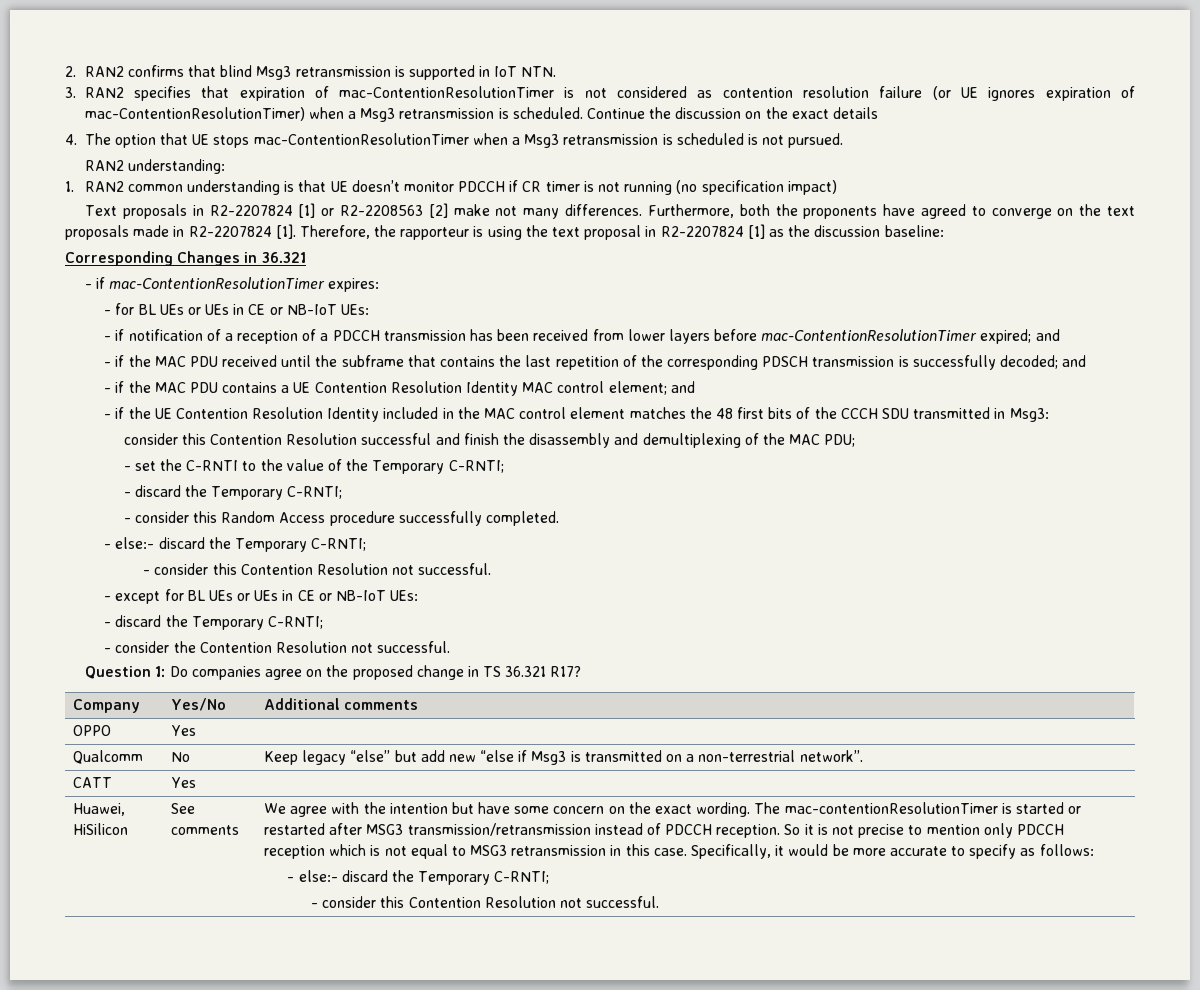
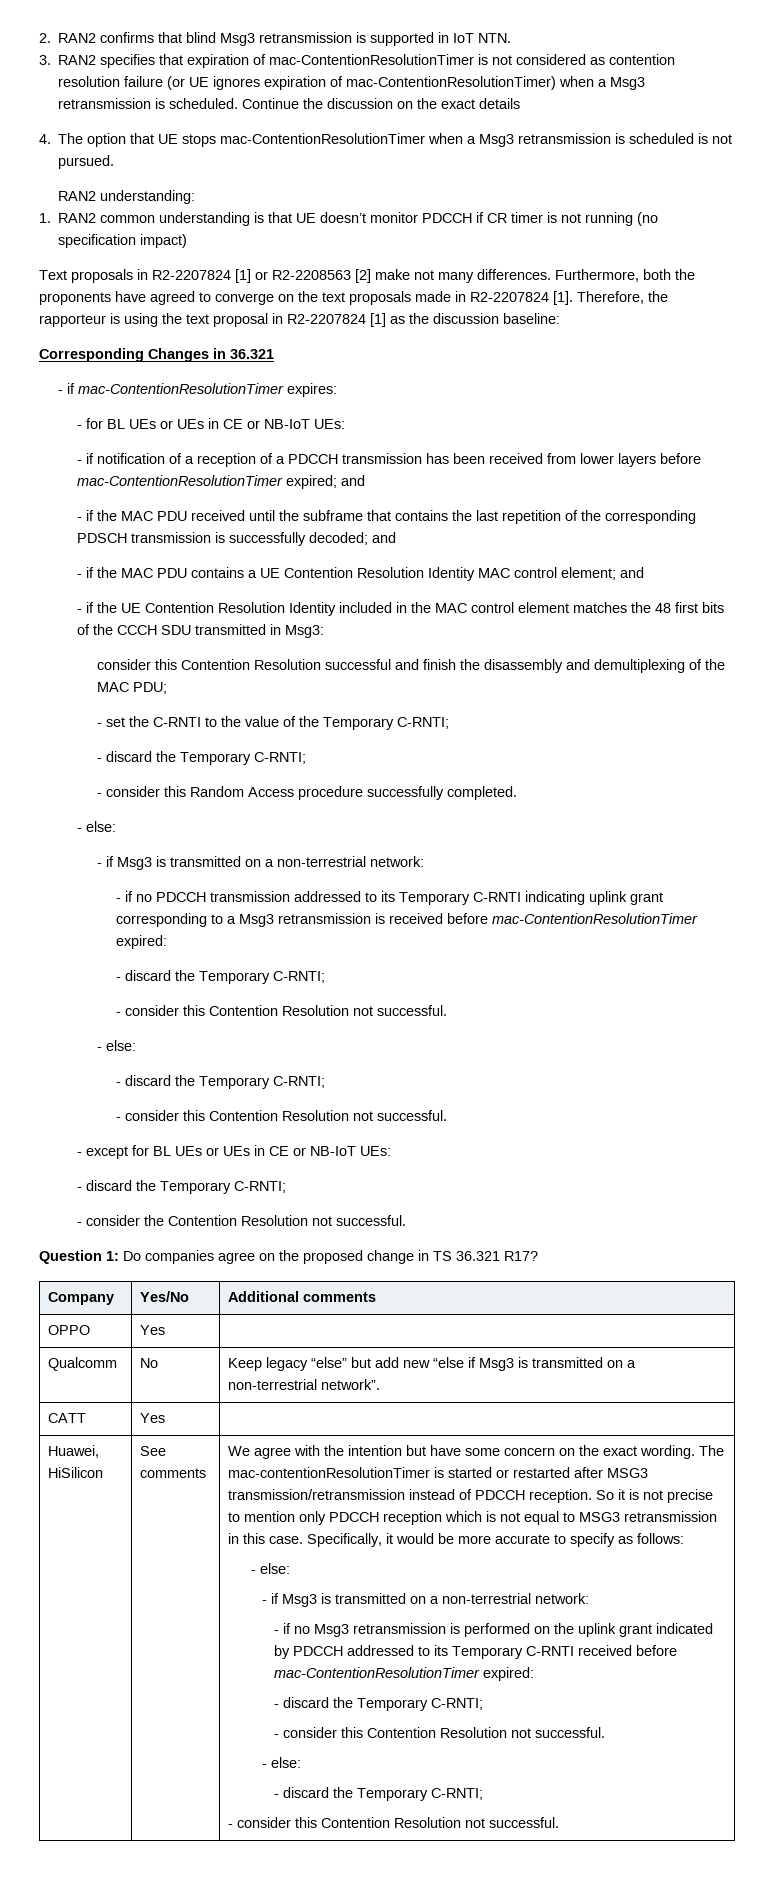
  - consider this Random Access procedure successfully completed.
- - else:- discard the Temporary C-RNTI;
+ - else:
+ - if Msg3 is transmitted on a non-terrestrial network:
+ - if no PDCCH transmission addressed to its Temporary C-RNTI indicating uplink grant corresponding to a Msg3 retransmission is received before mac-ContentionResolutionTimer expired:
+ - discard the Temporary C-RNTI;
+ - consider this Contention Resolution not successful.
+ - else:
+ - discard the Temporary C-RNTI;
  Specifically, it would be more accurate to specify as follows:
- - else:- discard the Temporary C-RNTI;
+ - else:
+ - if Msg3 is transmitted on a non-terrestrial network:
+ - if no Msg3 retransmission is performed on the uplink grant indicated by PDCCH addressed to its Temporary C-RNTI received before mac-ContentionResolutionTimer expired:
+ - discard the Temporary C-RNTI;
+ - consider this Contention Resolution not successful.
+ - else:
+ - discard the Temporary C-RNTI;

